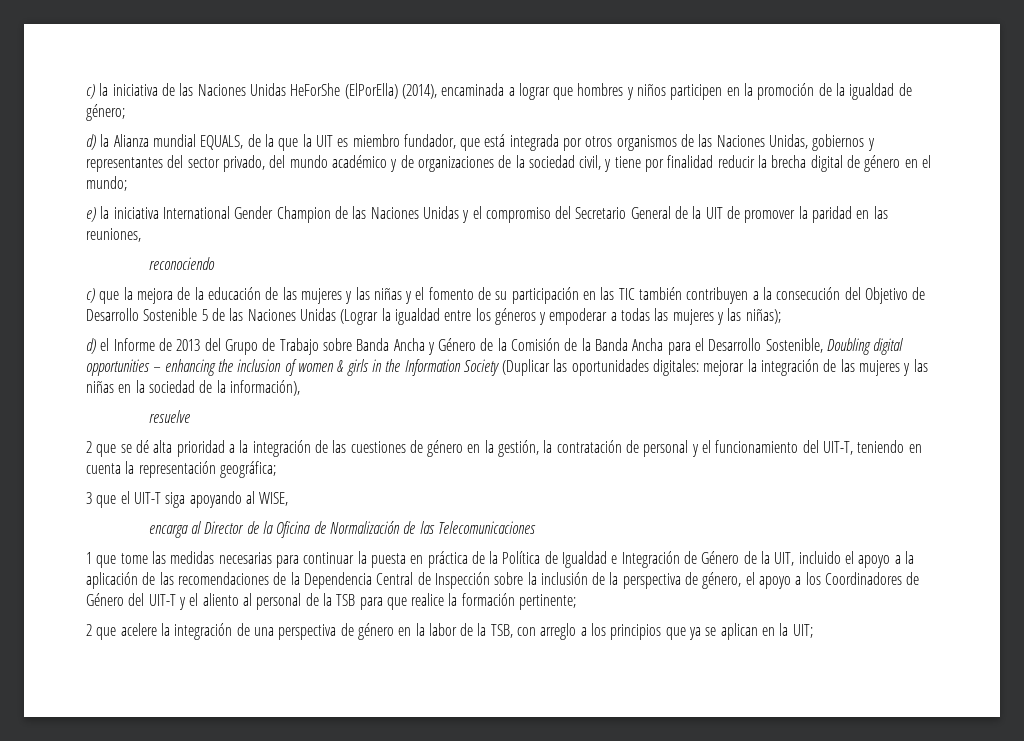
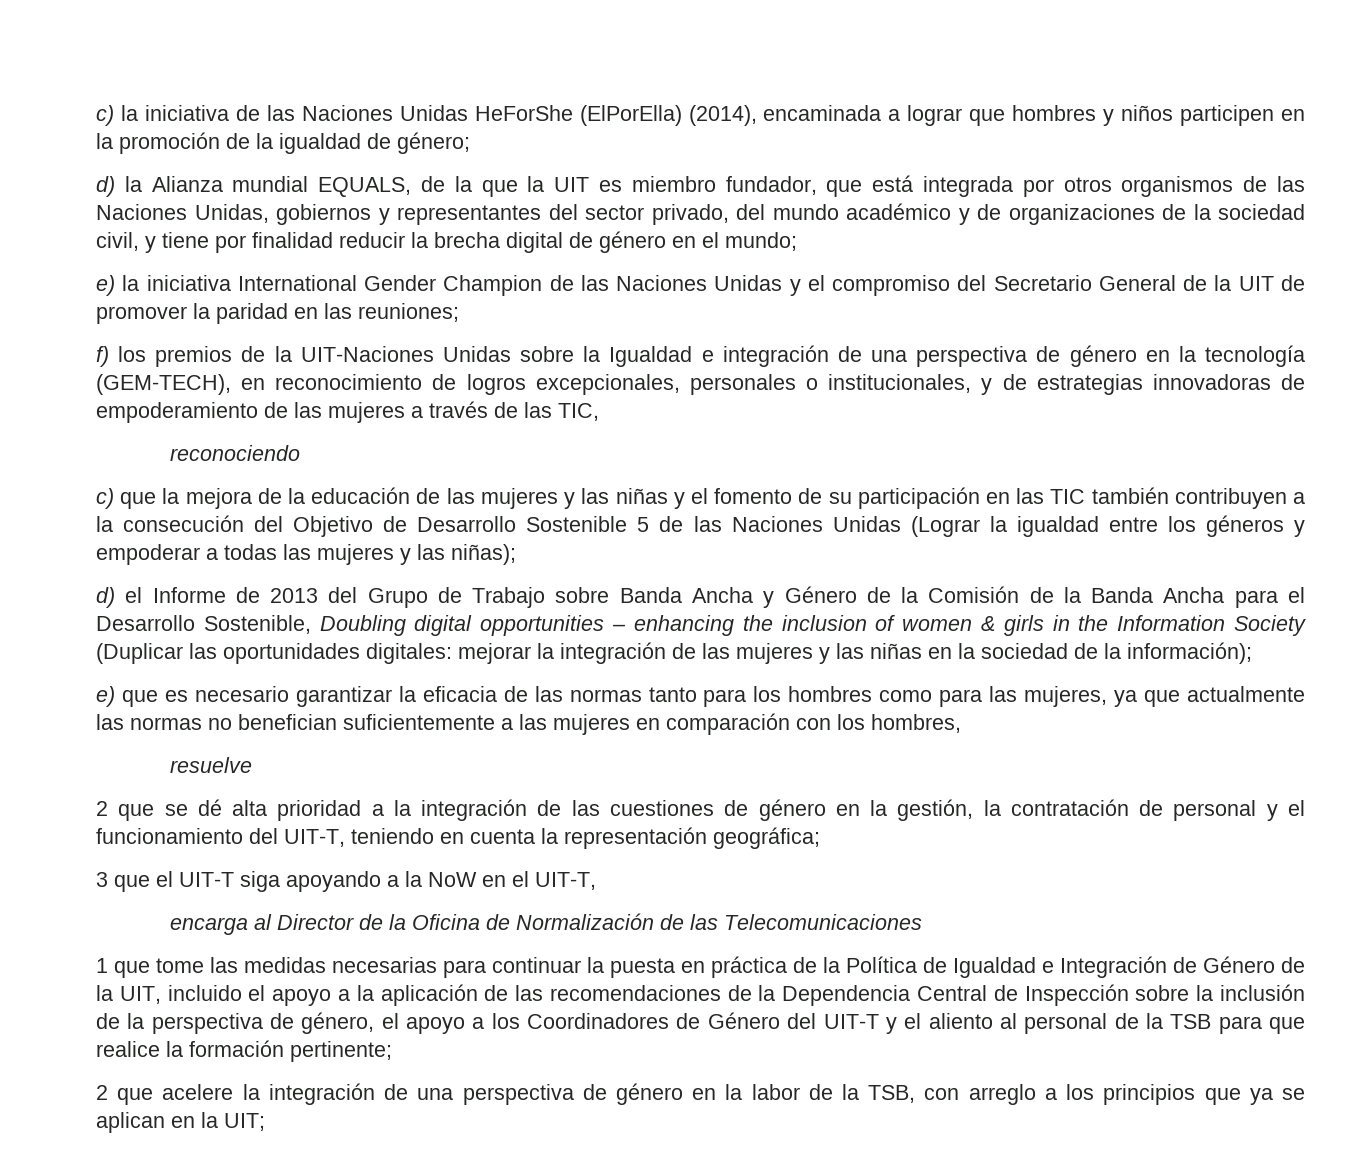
- e) la iniciativa International Gender Champion de las Naciones Unidas y el compromiso del Secretario General de la UIT de promover la paridad en las reuniones,
+ e) la iniciativa International Gender Champion de las Naciones Unidas y el compromiso del Secretario General de la UIT de promover la paridad en las reuniones;
+ f) los premios de la UIT-Naciones Unidas sobre la Igualdad e integración de una perspectiva de género en la tecnología (GEM-TECH), en reconocimiento de logros excepcionales, personales o institucionales, y de estrategias innovadoras de empoderamiento de las mujeres a través de las TIC,
- d) el Informe de 2013 del Grupo de Trabajo sobre Banda Ancha y Género de la Comisión de la Banda Ancha para el Desarrollo Sostenible, Doubling digital opportunities – enhancing the inclusion of women & girls in the Information Society (Duplicar las oportunidades digitales: mejorar la integración de las mujeres y las niñas en la sociedad de la información),
+ d) el Informe de 2013 del Grupo de Trabajo sobre Banda Ancha y Género de la Comisión de la Banda Ancha para el Desarrollo Sostenible, Doubling digital opportunities – enhancing the inclusion of women & girls in the Information Society (Duplicar las oportunidades digitales: mejorar la integración de las mujeres y las niñas en la sociedad de la información);
+ e) que es necesario garantizar la eficacia de las normas tanto para los hombres como para las mujeres, ya que actualmente las normas no benefician suficientemente a las mujeres en comparación con los hombres,
- 3 que el UIT-T siga apoyando al WISE,
+ 3 que el UIT-T siga apoyando a la NoW en el UIT-T,

